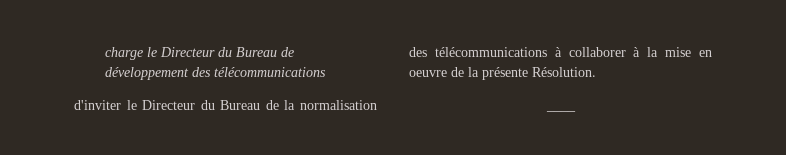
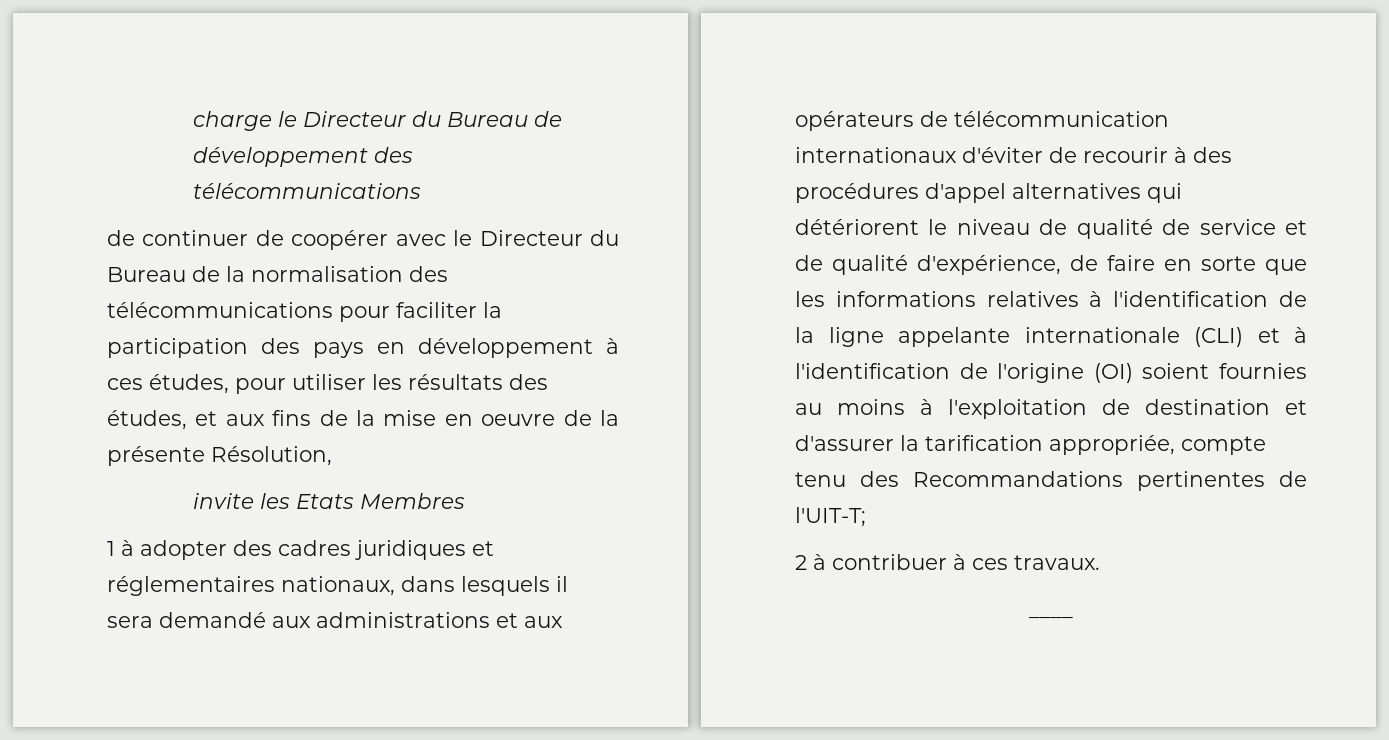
- d'inviter le Directeur du Bureau de la normalisation des télécommunications à collaborer à la mise en oeuvre de la présente Résolution.
+ de continuer de coopérer avec le Directeur du Bureau de la normalisation des télécommunications pour faciliter la participation des pays en développement à ces études, pour utiliser les résultats des études, et aux fins de la mise en oeuvre de la présente Résolution,
+ invite les Etats Membres
+ 1 à adopter des cadres juridiques et réglementaires nationaux, dans lesquels il sera demandé aux administrations et aux opérateurs de télécommunication internationaux d'éviter de recourir à des procédures d'appel alternatives qui détériorent le niveau de qualité de service et de qualité d'expérience, de faire en sorte que les informations relatives à l'identification de la ligne appelante internationale (CLI) et à l'identification de l'origine (OI) soient fournies au moins à l'exploitation de destination et d'assurer la tarification appropriée, compte tenu des Recommandations pertinentes de l'UIT-T;
+ 2 à contribuer à ces travaux.

